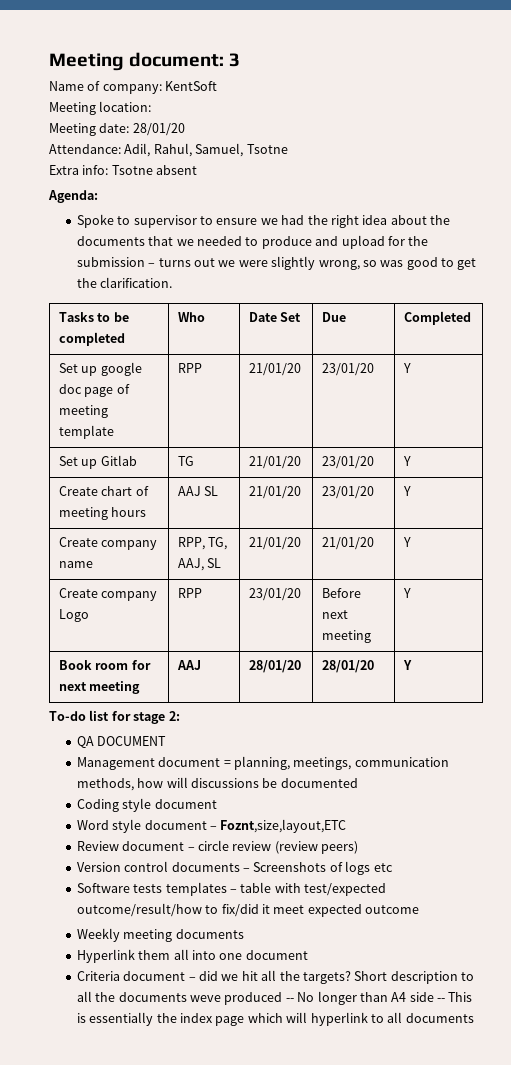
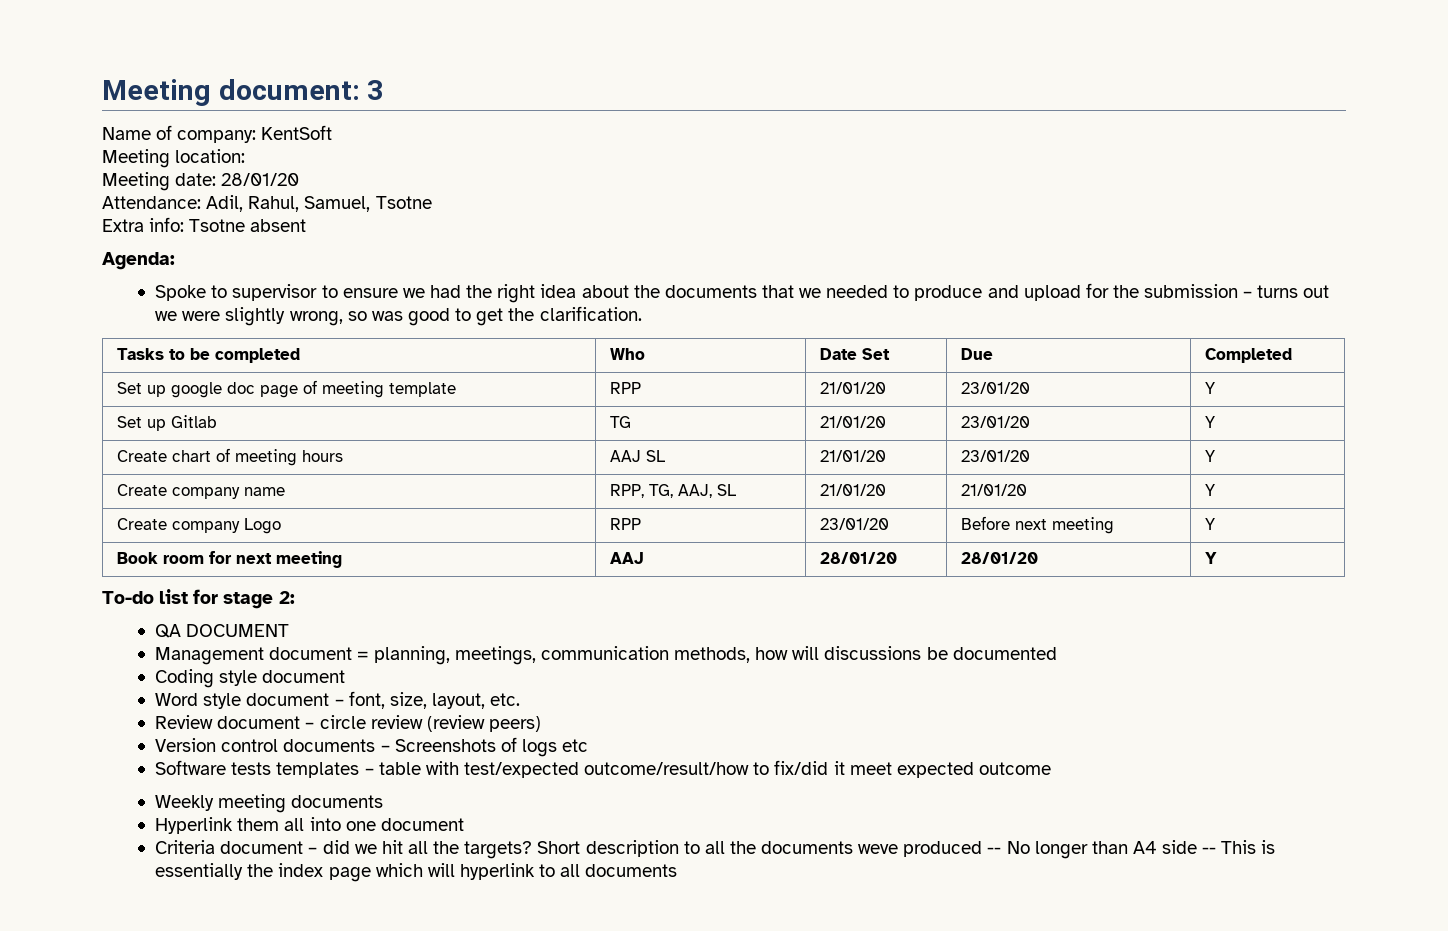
- Word style document – Foznt,size,layout,ETC
+ Word style document – font, size, layout, etc.

